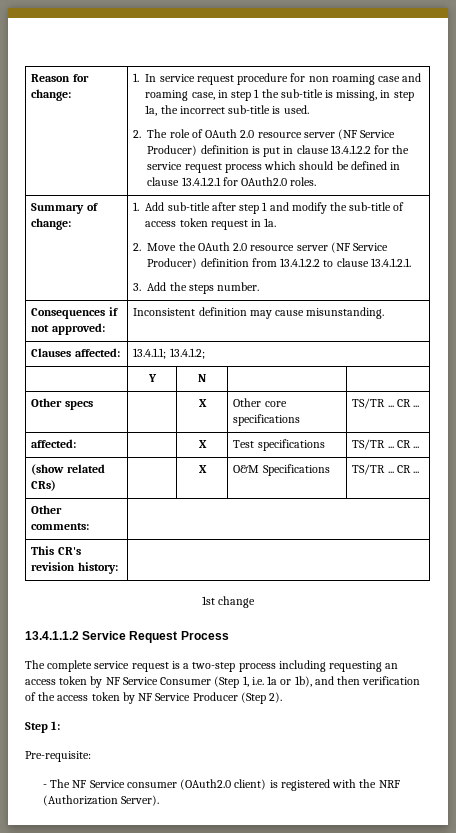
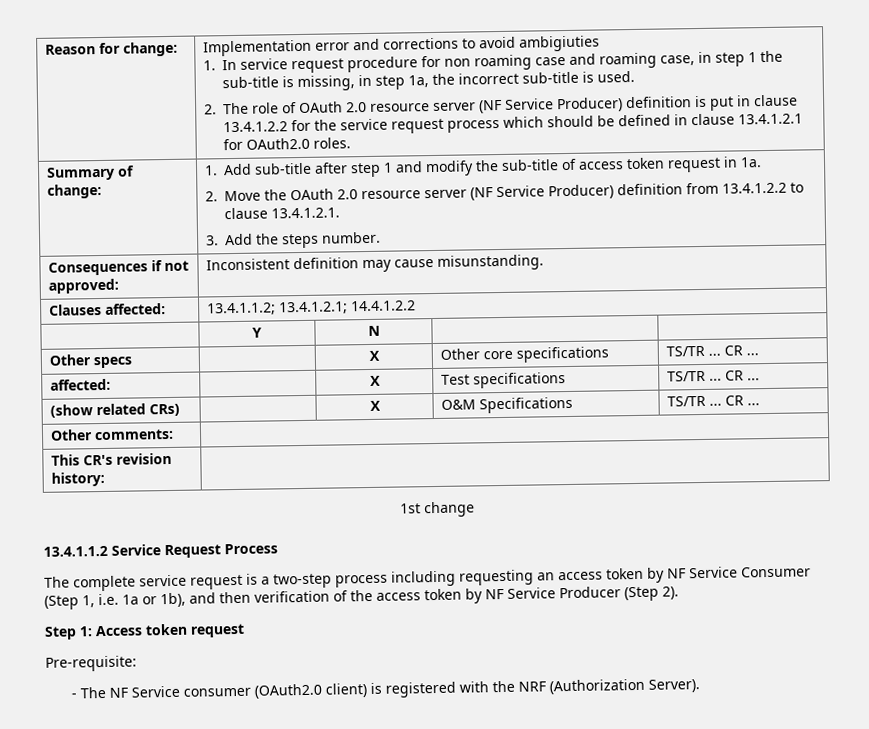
+ Implementation error and corrections to avoid ambigiuties
- Clauses affected: | 13.4.1.1; 13.4.1.2;
+ Clauses affected: | 13.4.1.1.2; 13.4.1.2.1; 14.4.1.2.2
- Step 1:
+ Step 1: Access token request

